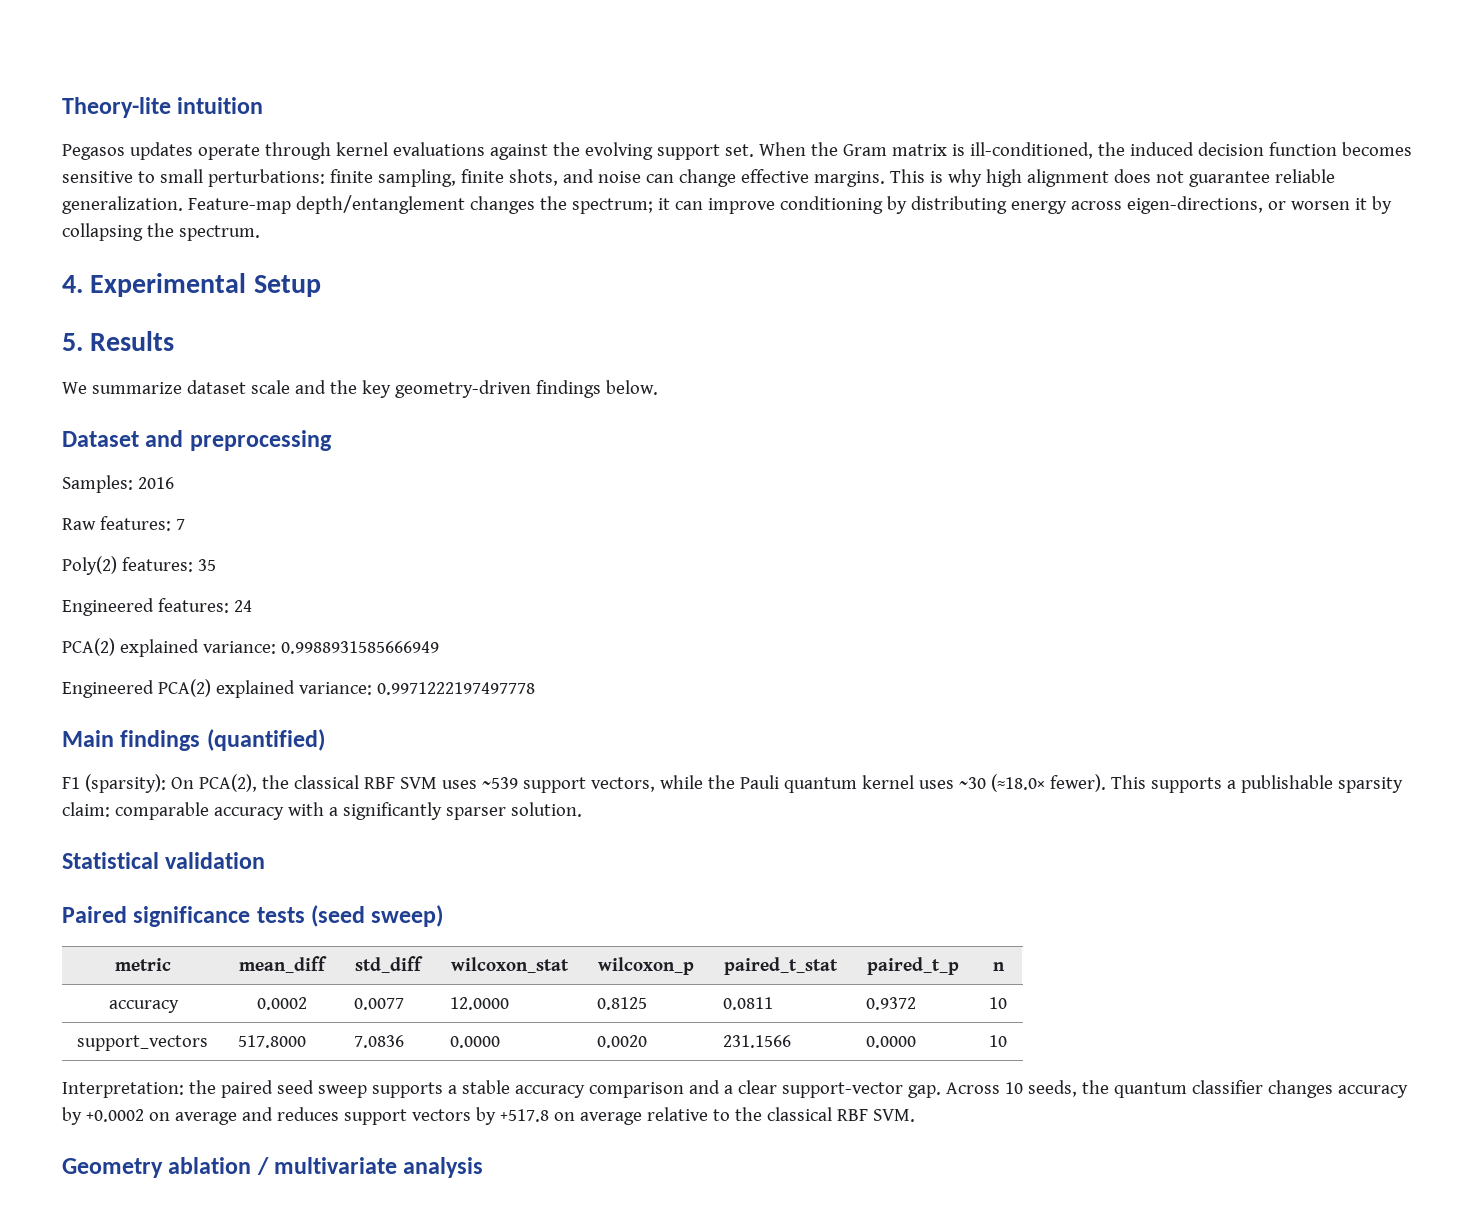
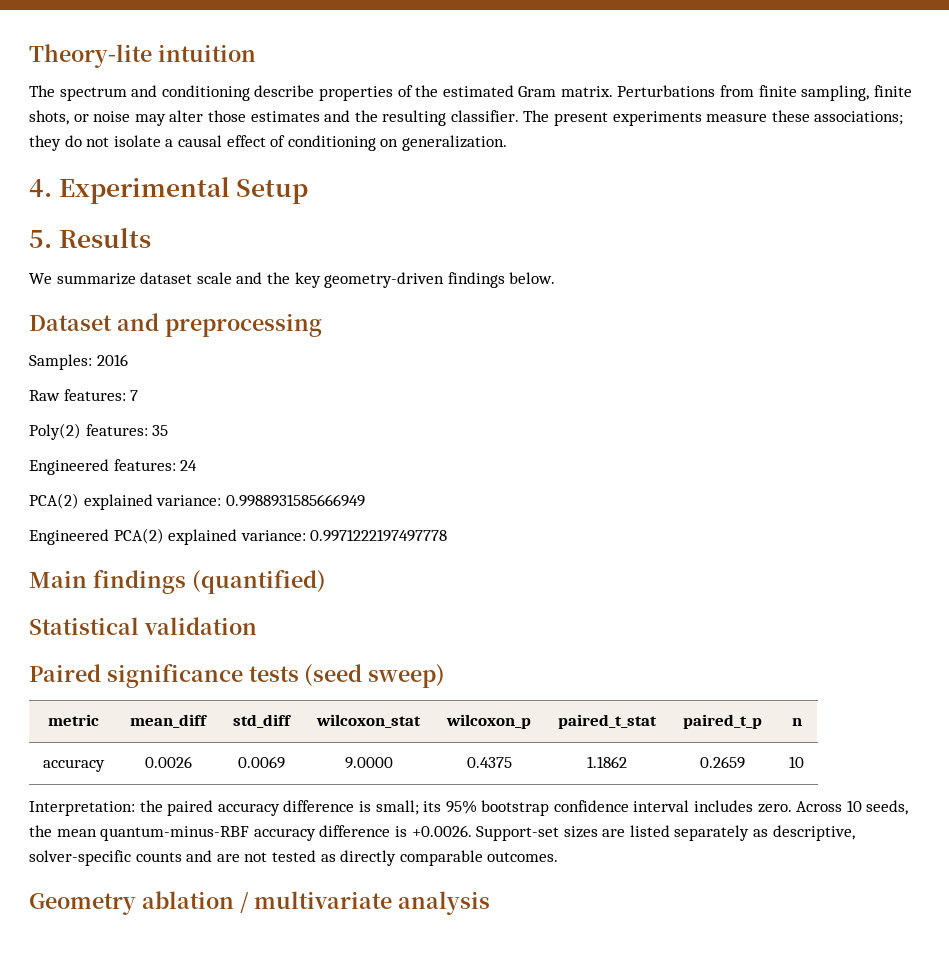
- Pegasos updates operate through kernel evaluations against the evolving support set. When the Gram matrix is ill-conditioned, the induced decision function becomes sensitive to small perturbations: finite sampling, finite shots, and noise can change effective margins. This is why high alignment does not guarantee reliable generalization. Feature-map depth/entanglement changes the spectrum; it can improve conditioning by distributing energy across eigen-directions, or worsen it by collapsing the spectrum.
+ The spectrum and conditioning describe properties of the estimated Gram matrix. Perturbations from finite sampling, finite shots, or noise may alter those estimates and the resulting classifier. The present experiments measure these associations; they do not isolate a causal effect of conditioning on generalization.
- F1 (sparsity): On PCA(2), the classical RBF SVM uses ~539 support vectors, while the Pauli quantum kernel uses ~30 (≈18.0× fewer). This supports a publishable sparsity claim: comparable accuracy with a significantly sparser solution.
- accuracy | 0.0002 | 0.0077 | 12.0000 | 0.8125 | 0.0811 | 0.9372 | 10
- support_vectors | 517.8000 | 7.0836 | 0.0000 | 0.0020 | 231.1566 | 0.0000 | 10
- Interpretation: the paired seed sweep supports a stable accuracy comparison and a clear support-vector gap. Across 10 seeds, the quantum classifier changes accuracy by +0.0002 on average and reduces support vectors by +517.8 on average relative to the classical RBF SVM.
+ accuracy | 0.0026 | 0.0069 | 9.0000 | 0.4375 | 1.1862 | 0.2659 | 10
+ Interpretation: the paired accuracy difference is small; its 95% bootstrap confidence interval includes zero. Across 10 seeds, the mean quantum-minus-RBF accuracy difference is +0.0026. Support-set sizes are listed separately as descriptive, solver-specific counts and are not tested as directly comparable outcomes.

